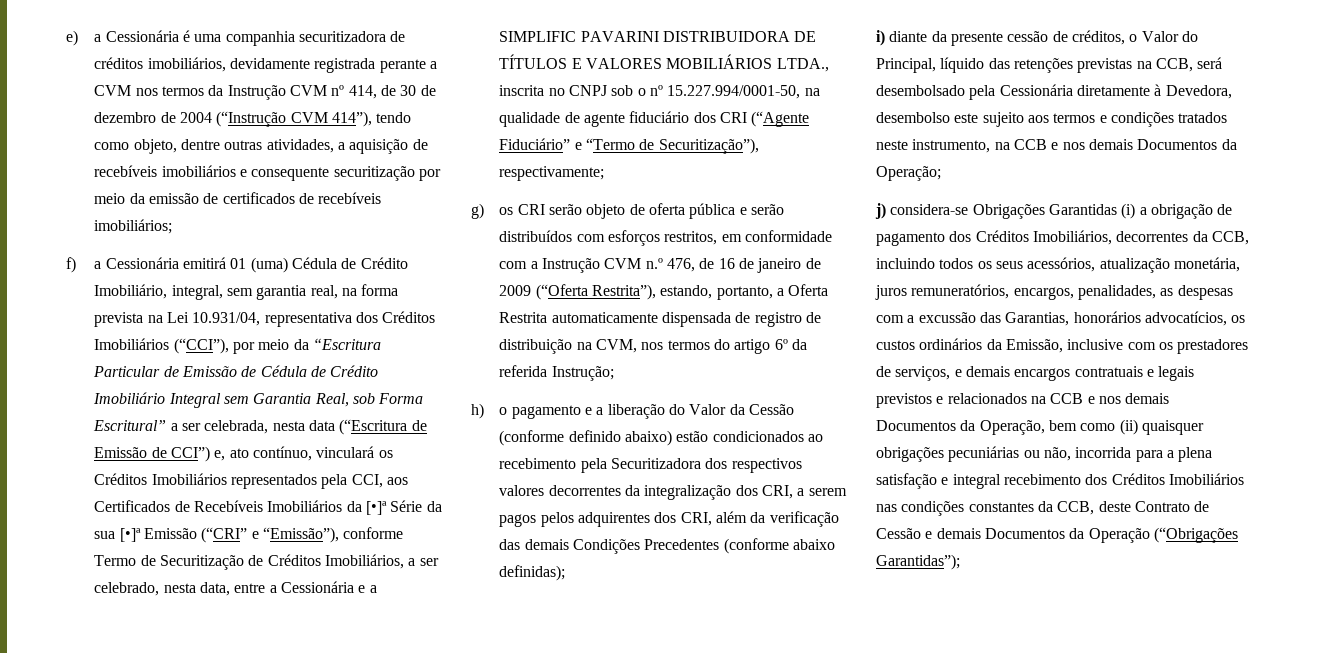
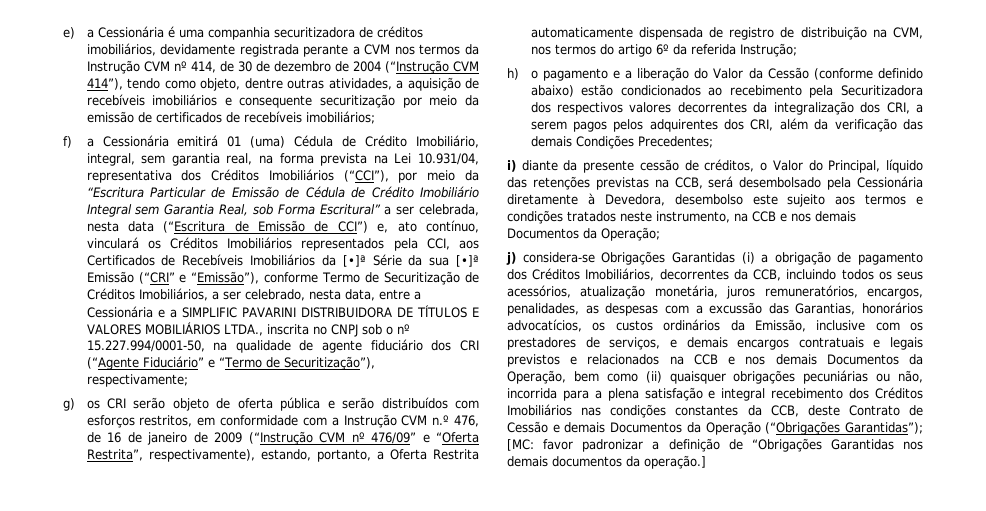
- g) os CRI serão objeto de oferta pública e serão distribuídos com esforços restritos, em conformidade com a Instrução CVM n.º 476, de 16 de janeiro de 2009 (“Oferta Restrita”), estando, portanto, a Oferta Restrita automaticamente dispensada de registro de distribuição na CVM, nos termos do artigo 6º da referida Instrução;
+ g) os CRI serão objeto de oferta pública e serão distribuídos com esforços restritos, em conformidade com a Instrução CVM n.º 476, de 16 de janeiro de 2009 (“Instrução CVM nº 476/09” e “Oferta Restrita”, respectivamente), estando, portanto, a Oferta Restrita automaticamente dispensada de registro de distribuição na CVM, nos termos do artigo 6º da referida Instrução;
- h) o pagamento e a liberação do Valor da Cessão (conforme definido abaixo) estão condicionados ao recebimento pela Securitizadora dos respectivos valores decorrentes da integralização dos CRI, a serem pagos pelos adquirentes dos CRI, além da verificação das demais Condições Precedentes (conforme abaixo definidas);
+ h) o pagamento e a liberação do Valor da Cessão (conforme definido abaixo) estão condicionados ao recebimento pela Securitizadora dos respectivos valores decorrentes da integralização dos CRI, a serem pagos pelos adquirentes dos CRI, além da verificação das demais Condições Precedentes;
+ [MC: favor padronizar a definição de “Obrigações Garantidas nos demais documentos da operação.]

